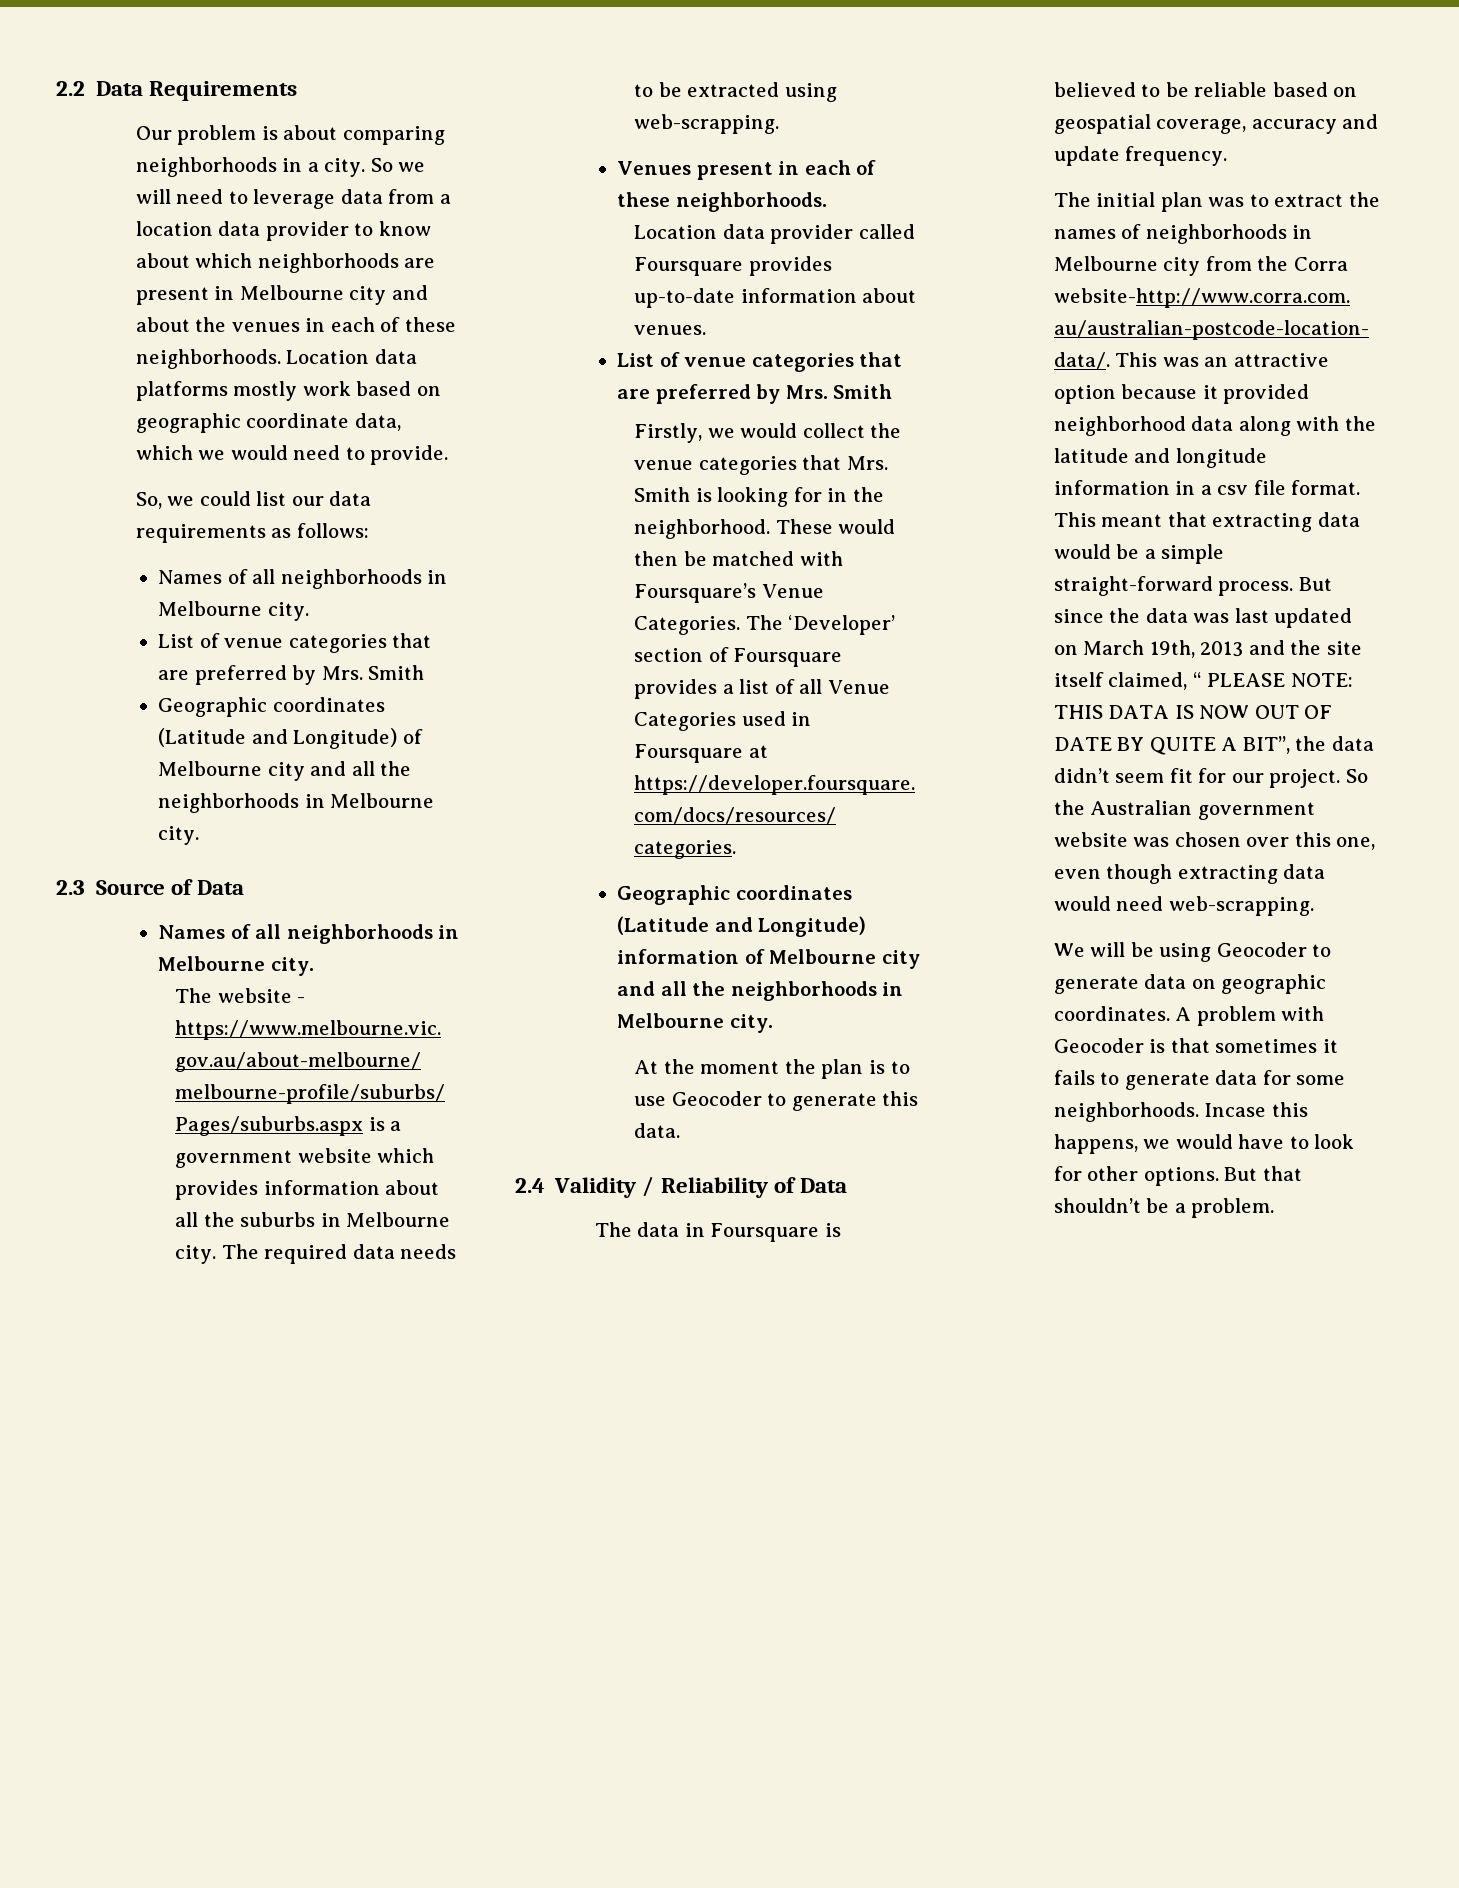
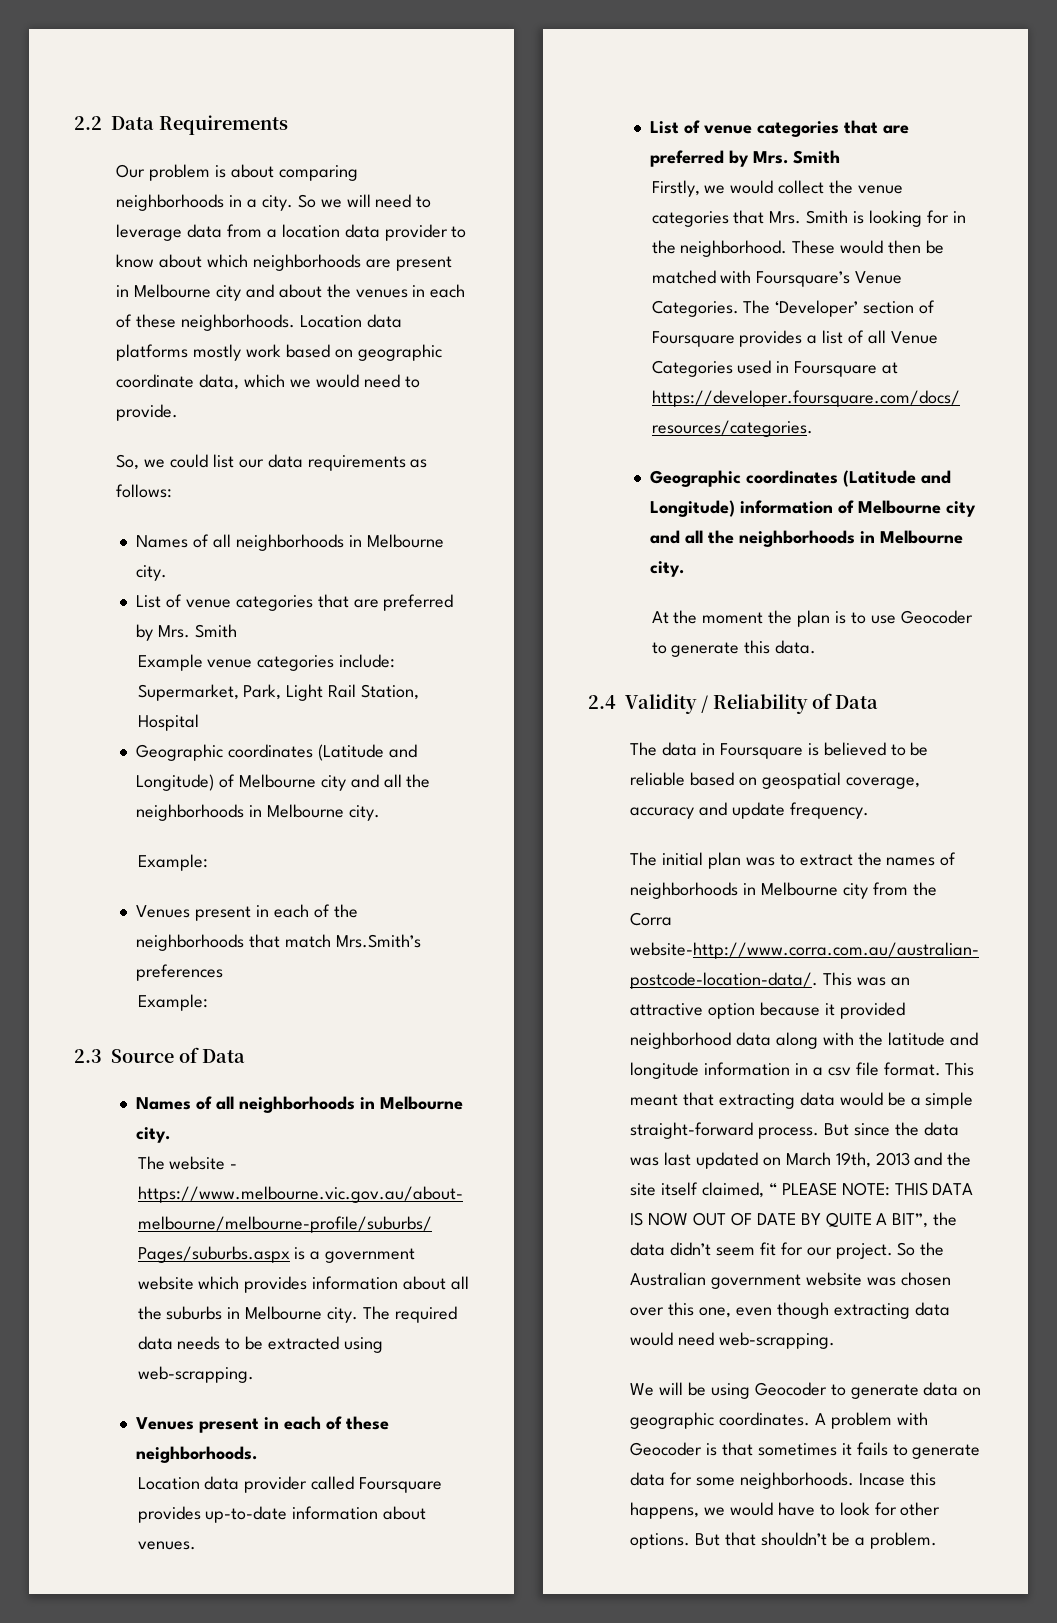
+ Example venue categories include: Supermarket, Park, Light Rail Station, Hospital
  Geographic coordinates (Latitude and Longitude) of Melbourne city and all the neighborhoods in Melbourne city.
+ Example:
+ Venues present in each of the neighborhoods that match Mrs.Smith’s preferences
+ Example:

